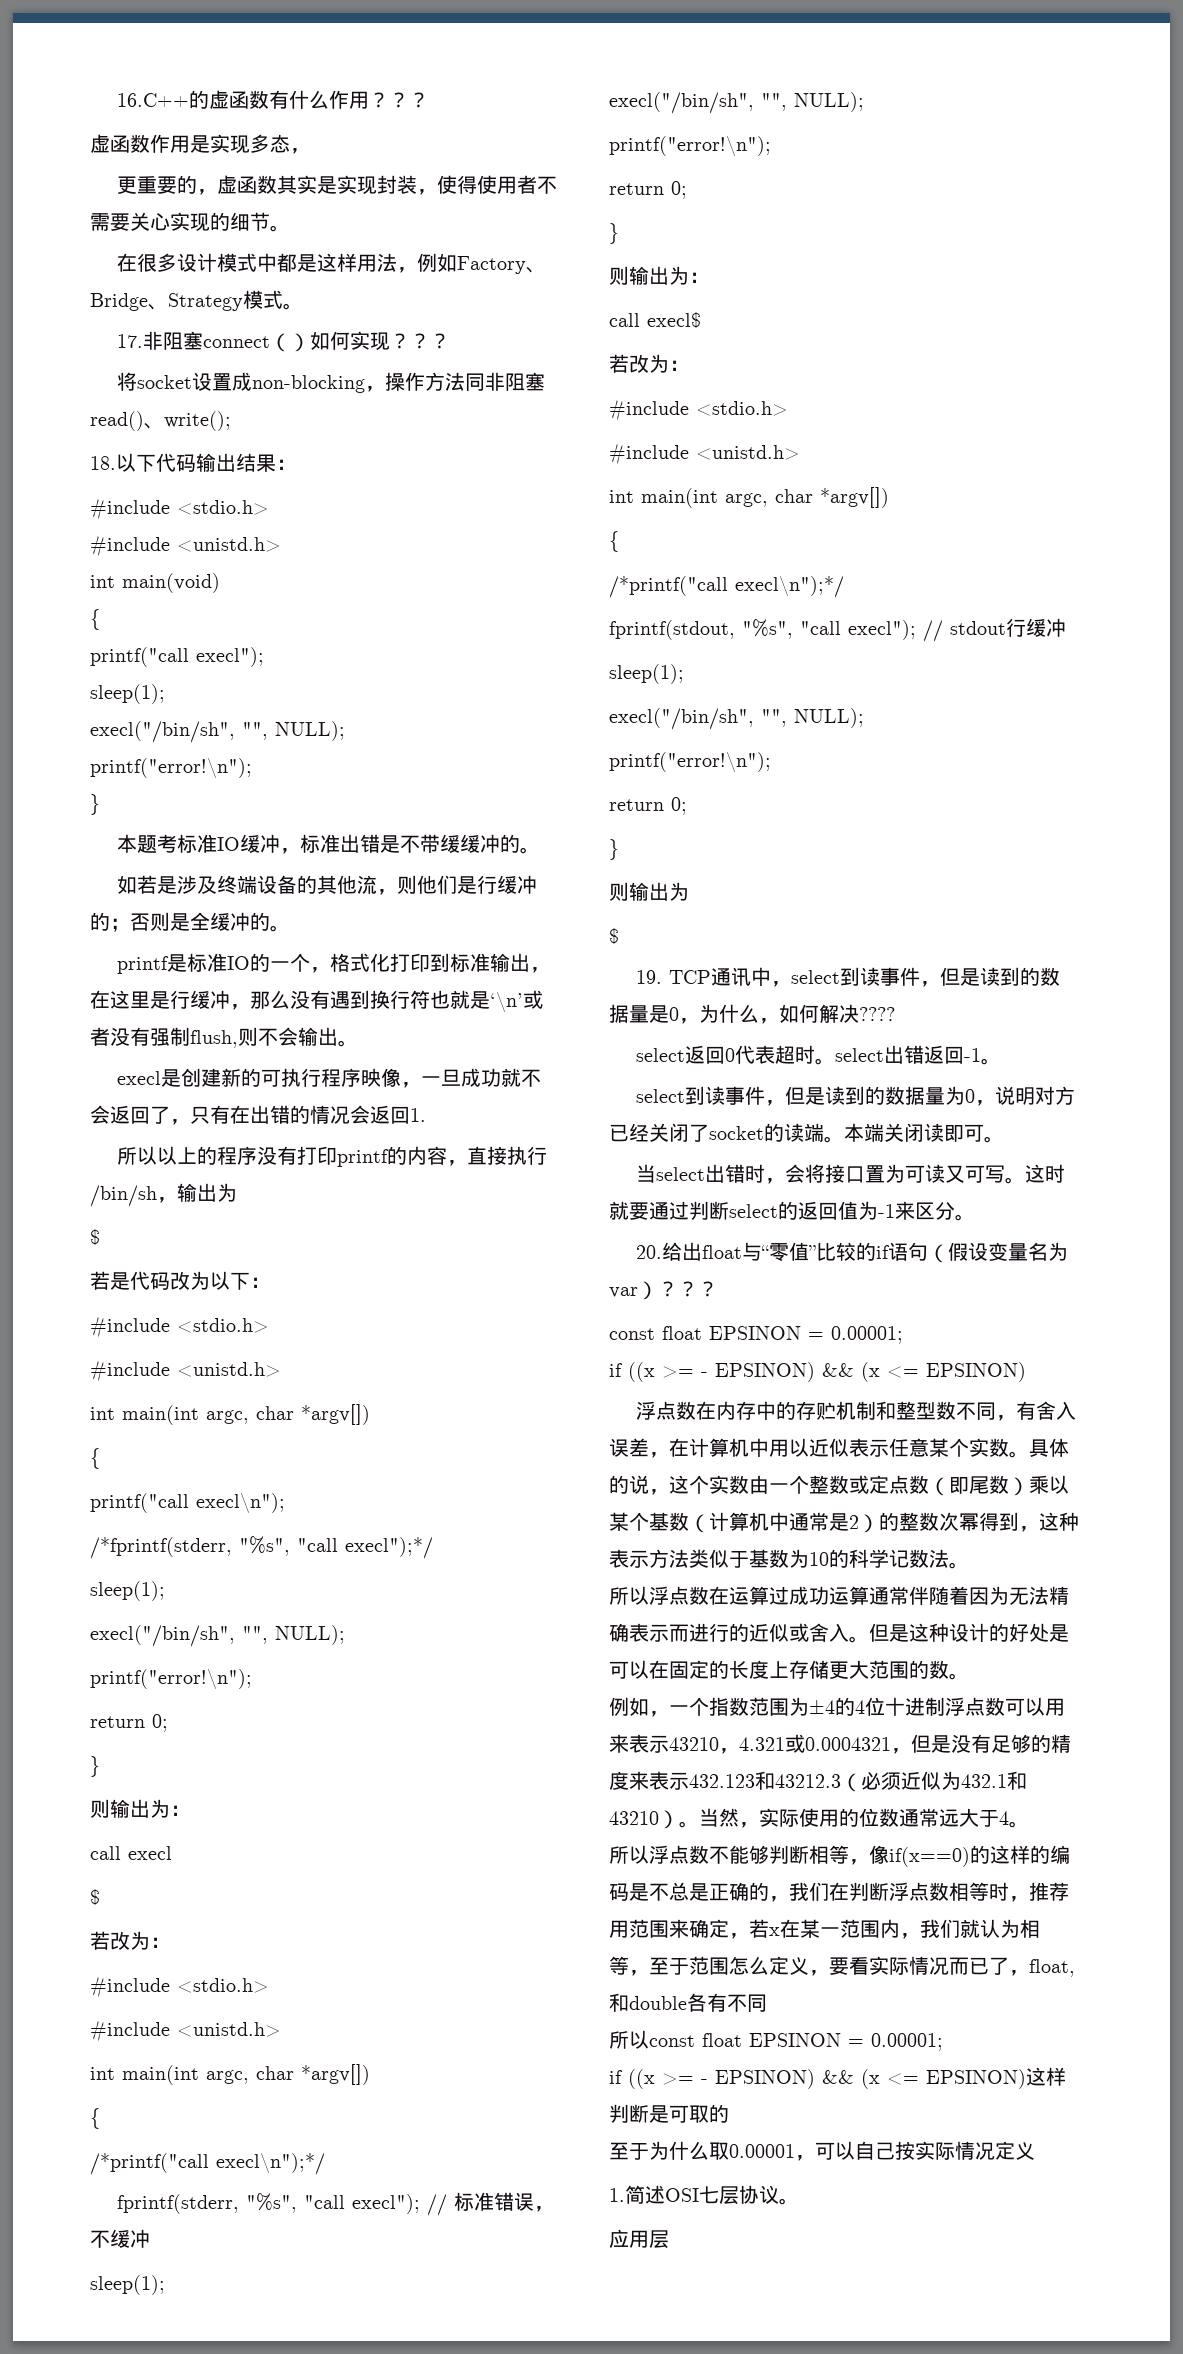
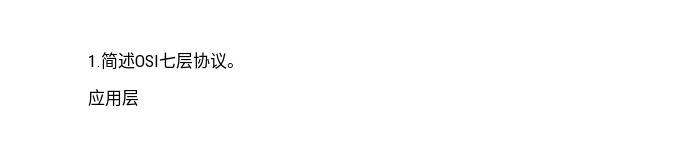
- 16.C++的虚函数有什么作用？？？
- 虚函数作用是实现多态，
- 更重要的，虚函数其实是实现封装，使得使用者不需要关心实现的细节。
- 在很多设计模式中都是这样用法，例如Factory、Bridge、Strategy模式。
- 17.非阻塞connect（）如何实现？？？
- 将socket设置成non-blocking，操作方法同非阻塞read()、write();
- 18.以下代码输出结果：
- #include <stdio.h>
- #include <unistd.h>
- int main(void)
- {
- printf("call execl");
- sleep(1);
- execl("/bin/sh", "", NULL);
- printf("error!\n");
- }
- 本题考标准IO缓冲，标准出错是不带缓缓冲的。
- 如若是涉及终端设备的其他流，则他们是行缓冲的；否则是全缓冲的。
- printf是标准IO的一个，格式化打印到标准输出，在这里是行缓冲，那么没有遇到换行符也就是‘\n’或者没有强制flush,则不会输出。
- execl是创建新的可执行程序映像，一旦成功就不会返回了，只有在出错的情况会返回1.
- 所以以上的程序没有打印printf的内容，直接执行/bin/sh，输出为
- $
- 若是代码改为以下：
- #include <stdio.h>
- #include <unistd.h>
- int main(int argc, char *argv[])
- {
- printf("call execl\n");
- /*fprintf(stderr, "%s", "call execl");*/
- sleep(1);
- execl("/bin/sh", "", NULL);
- printf("error!\n");
- return 0;
- }
- 则输出为：
- call execl
- $
- 若改为：
- #include <stdio.h>
- #include <unistd.h>
- int main(int argc, char *argv[])
- {
- /*printf("call execl\n");*/
- fprintf(stderr, "%s", "call execl"); // 标准错误，不缓冲
- sleep(1);
- execl("/bin/sh", "", NULL);
- printf("error!\n");
- return 0;
- }
- 则输出为：
- call execl$
- 若改为：
- #include <stdio.h>
- #include <unistd.h>
- int main(int argc, char *argv[])
- {
- /*printf("call execl\n");*/
- fprintf(stdout, "%s", "call execl"); // stdout行缓冲
- sleep(1);
- execl("/bin/sh", "", NULL);
- printf("error!\n");
- return 0;
- }
- 则输出为
- $
- 19. TCP通讯中，select到读事件，但是读到的数据量是0，为什么，如何解决????
- select返回0代表超时。select出错返回-1。
- select到读事件，但是读到的数据量为0，说明对方已经关闭了socket的读端。本端关闭读即可。
- 当select出错时，会将接口置为可读又可写。这时就要通过判断select的返回值为-1来区分。
- 20.给出float与“零值”比较的if语句（假设变量名为var）？？？
- const float EPSINON = 0.00001;
- if ((x >= - EPSINON) && (x <= EPSINON)
- 浮点数在内存中的存贮机制和整型数不同，有舍入误差，在计算机中用以近似表示任意某个实数。具体的说，这个实数由一个整数或定点数（即尾数）乘以某个基数（计算机中通常是2）的整数次幂得到，这种表示方法类似于基数为10的科学记数法。
- 所以浮点数在运算过成功运算通常伴随着因为无法精确表示而进行的近似或舍入。但是这种设计的好处是可以在固定的长度上存储更大范围的数。
- 例如，一个指数范围为±4的4位十进制浮点数可以用来表示43210，4.321或0.0004321，但是没有足够的精度来表示432.123和43212.3（必须近似为432.1和43210）。当然，实际使用的位数通常远大于4。
- 所以浮点数不能够判断相等，像if(x==0)的这样的编码是不总是正确的，我们在判断浮点数相等时，推荐用范围来确定，若x在某一范围内，我们就认为相等，至于范围怎么定义，要看实际情况而已了，float,和double各有不同
- 所以const float EPSINON = 0.00001;
- if ((x >= - EPSINON) && (x <= EPSINON)这样判断是可取的
- 至于为什么取0.00001，可以自己按实际情况定义

